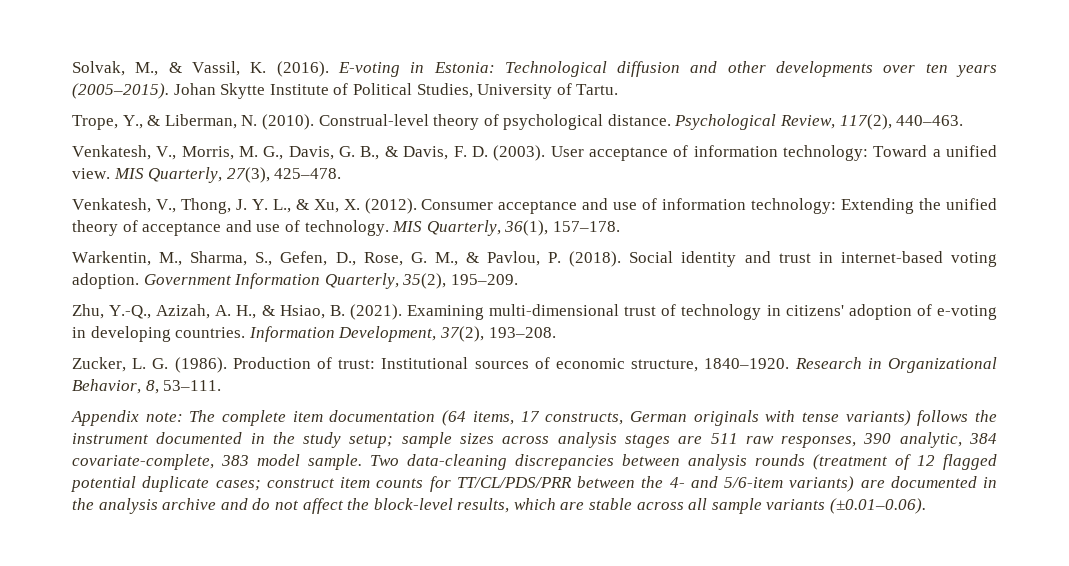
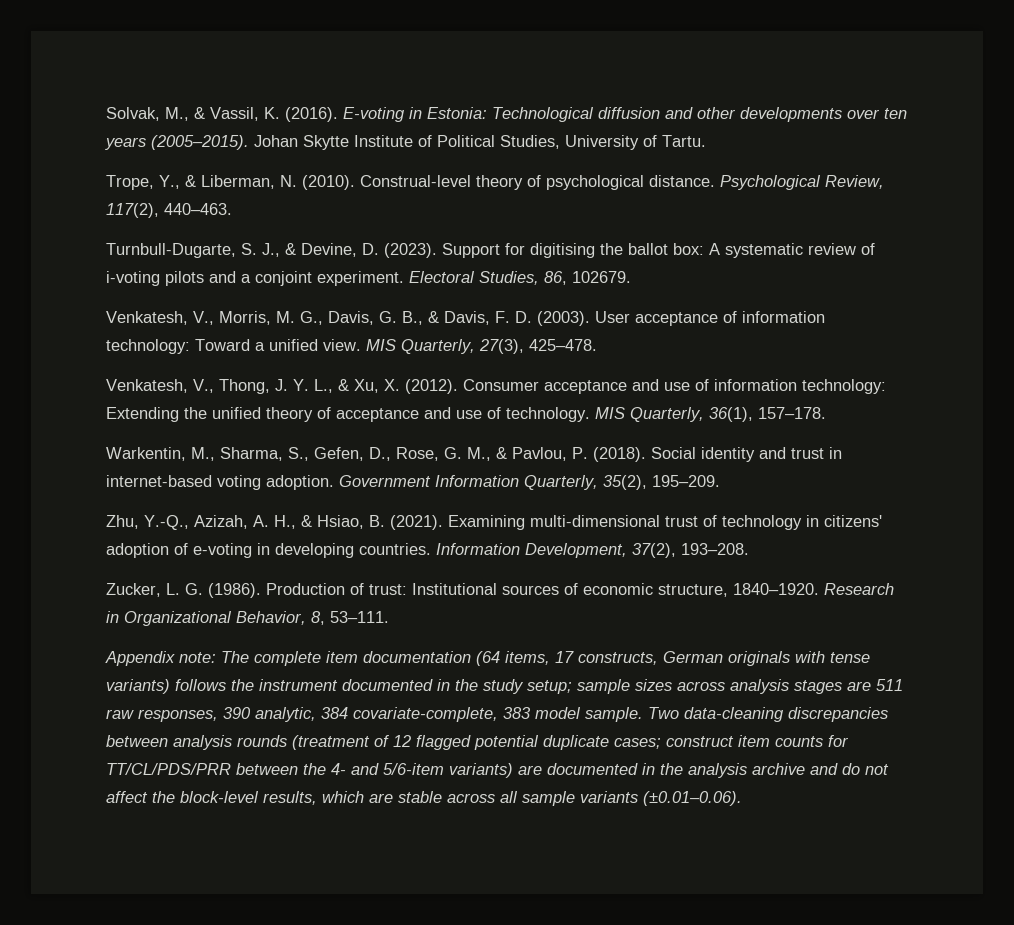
+ Turnbull-Dugarte, S. J., & Devine, D. (2023). Support for digitising the ballot box: A systematic review of i-voting pilots and a conjoint experiment. Electoral Studies, 86, 102679.

